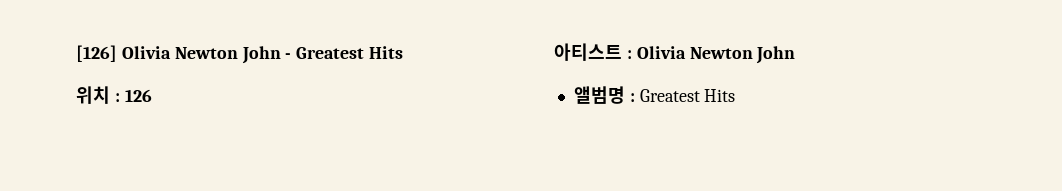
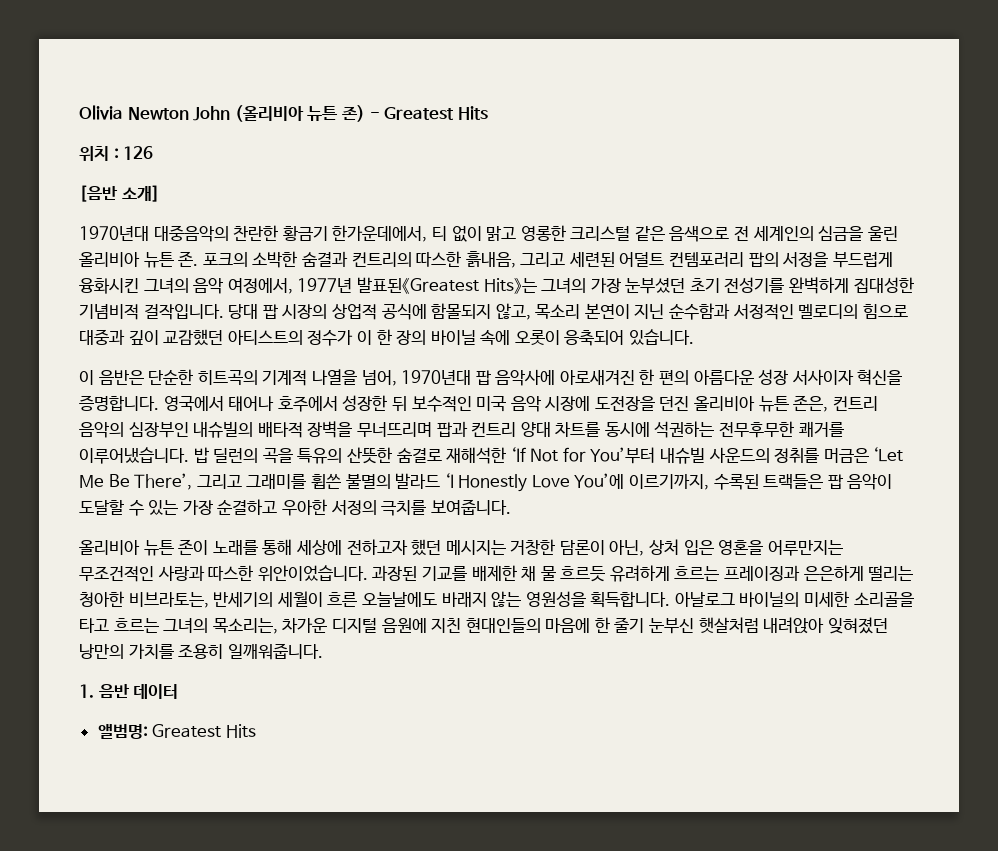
- [126] Olivia Newton John - Greatest Hits
+ Olivia Newton John (올리비아 뉴튼 존) - Greatest Hits
- 아티스트 : Olivia Newton John
- 앨범명 : Greatest Hits
+ [음반 소개]
+ 1970년대 대중음악의 찬란한 황금기 한가운데에서, 티 없이 맑고 영롱한 크리스털 같은 음색으로 전 세계인의 심금을 울린 올리비아 뉴튼 존. 포크의 소박한 숨결과 컨트리의 따스한 흙내음, 그리고 세련된 어덜트 컨템포러리 팝의 서정을 부드럽게 융화시킨 그녀의 음악 여정에서, 1977년 발표된《Greatest Hits》는 그녀의 가장 눈부셨던 초기 전성기를 완벽하게 집대성한 기념비적 걸작입니다. 당대 팝 시장의 상업적 공식에 함몰되지 않고, 목소리 본연이 지닌 순수함과 서정적인 멜로디의 힘으로 대중과 깊이 교감했던 아티스트의 정수가 이 한 장의 바이닐 속에 오롯이 응축되어 있습니다.
+ 이 음반은 단순한 히트곡의 기계적 나열을 넘어, 1970년대 팝 음악사에 아로새겨진 한 편의 아름다운 성장 서사이자 혁신을 증명합니다. 영국에서 태어나 호주에서 성장한 뒤 보수적인 미국 음악 시장에 도전장을 던진 올리비아 뉴튼 존은, 컨트리 음악의 심장부인 내슈빌의 배타적 장벽을 무너뜨리며 팝과 컨트리 양대 차트를 동시에 석권하는 전무후무한 쾌거를 이루어냈습니다. 밥 딜런의 곡을 특유의 산뜻한 숨결로 재해석한 ‘If Not for You’부터 내슈빌 사운드의 정취를 머금은 ‘Let Me Be There’, 그리고 그래미를 휩쓴 불멸의 발라드 ‘I Honestly Love You’에 이르기까지, 수록된 트랙들은 팝 음악이 도달할 수 있는 가장 순결하고 우아한 서정의 극치를 보여줍니다.
+ 올리비아 뉴튼 존이 노래를 통해 세상에 전하고자 했던 메시지는 거창한 담론이 아닌, 상처 입은 영혼을 어루만지는 무조건적인 사랑과 따스한 위안이었습니다. 과장된 기교를 배제한 채 물 흐르듯 유려하게 흐르는 프레이징과 은은하게 떨리는 청아한 비브라토는, 반세기의 세월이 흐른 오늘날에도 바래지 않는 영원성을 획득합니다. 아날로그 바이닐의 미세한 소리골을 타고 흐르는 그녀의 목소리는, 차가운 디지털 음원에 지친 현대인들의 마음에 한 줄기 눈부신 햇살처럼 내려앉아 잊혀졌던 낭만의 가치를 조용히 일깨워줍니다.
+ 1. 음반 데이터
+ 앨범명: Greatest Hits

